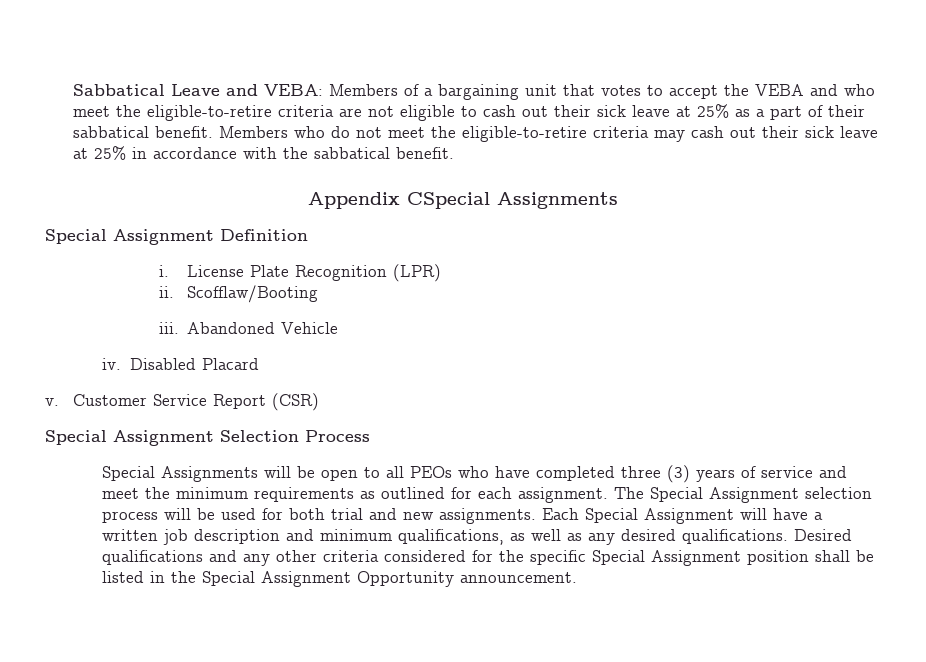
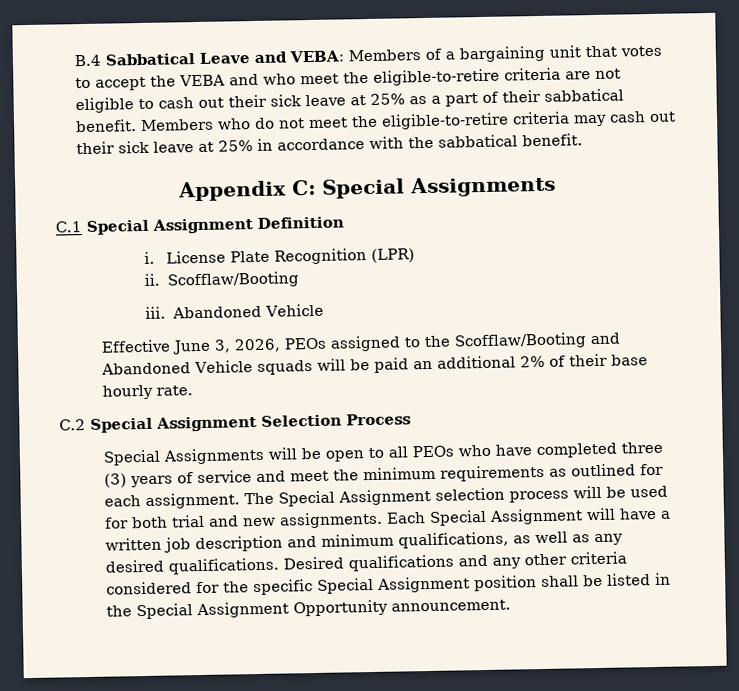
- Sabbatical Leave and VEBA: Members of a bargaining unit that votes to accept the VEBA and who meet the eligible-to-retire criteria are not eligible to cash out their sick leave at 25% as a part of their sabbatical benefit.
+ B.4 Sabbatical Leave and VEBA: Members of a bargaining unit that votes to accept the VEBA and who meet the eligible-to-retire criteria are not eligible to cash out their sick leave at 25% as a part of their sabbatical benefit.
- Appendix CSpecial Assignments
+ Appendix C: Special Assignments
- Special Assignment Definition
+ C.1 Special Assignment Definition
- iv. Disabled Placard
- v. Customer Service Report (CSR)
- Special Assignment Selection Process
+ Effective June 3, 2026, PEOs assigned to the Scofflaw/Booting and Abandoned Vehicle squads will be paid an additional 2% of their base hourly rate.
+ C.2 Special Assignment Selection Process

